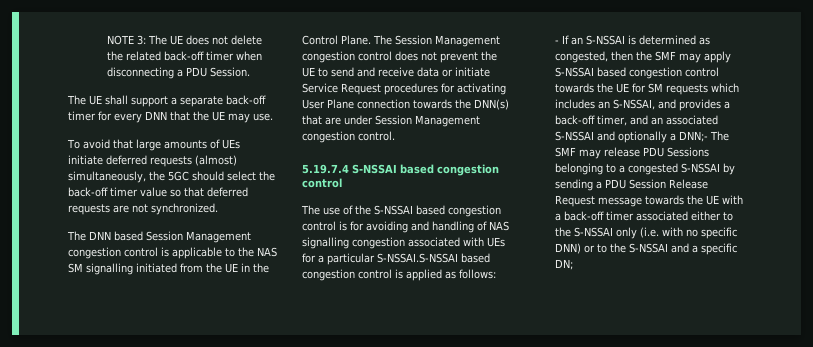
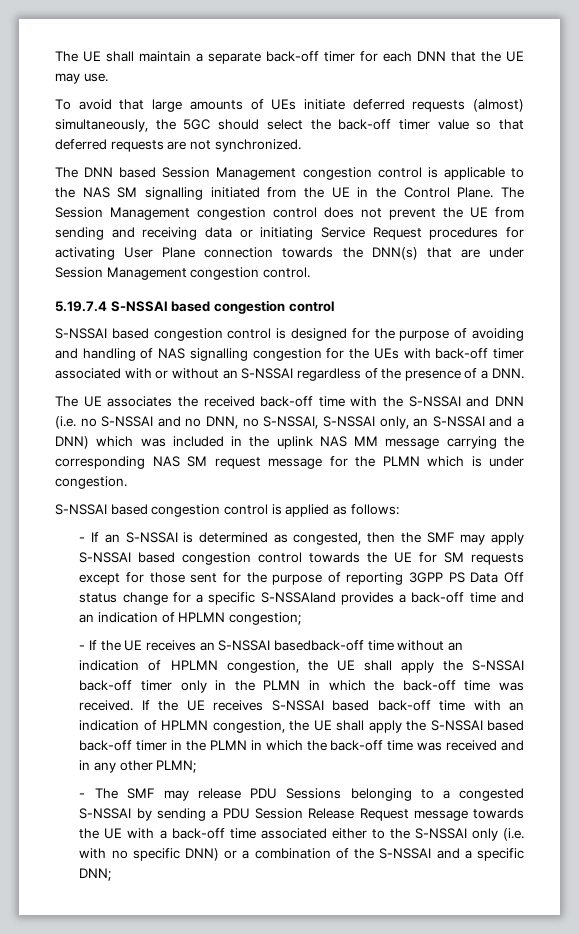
- NOTE 3: The UE does not delete the related back-off timer when disconnecting a PDU Session.
- The UE shall support a separate back-off timer for every DNN that the UE may use.
+ The UE shall maintain a separate back-off timer for each DNN that the UE may use.
- The Session Management congestion control does not prevent the UE to send and receive data or initiate Service Request procedures for activating User Plane connection towards the DNN(s) that are under Session Management congestion control.
+ The Session Management congestion control does not prevent the UE from sending and receiving data or initiating Service Request procedures for activating User Plane connection towards the DNN(s) that are under Session Management congestion control.
- The use of the S-NSSAI based congestion control is for avoiding and handling of NAS signalling congestion associated with UEs for a particular S-NSSAI.S-NSSAI based congestion control is applied as follows:
+ S-NSSAI based congestion control is designed for the purpose of avoiding and handling of NAS signalling congestion for the UEs with back-off timer associated with or without an S-NSSAI regardless of the presence of a DNN.
+ The UE associates the received back-off time with the S-NSSAI and DNN (i.e. no S-NSSAI and no DNN, no S-NSSAI, S-NSSAI only, an S-NSSAI and a DNN) which was included in the uplink NAS MM message carrying the corresponding NAS SM request message for the PLMN which is under congestion.
+ S-NSSAI based congestion control is applied as follows:
- - If an S-NSSAI is determined as congested, then the SMF may apply S-NSSAI based congestion control towards the UE for SM requests which includes an S-NSSAI, and provides a back-off timer, and an associated S-NSSAI and optionally a DNN;- The SMF may release PDU Sessions belonging to a congested S-NSSAI by sending a PDU Session Release Request message towards the UE with a back-off timer associated either to the S-NSSAI only (i.e. with no specific DNN) or to the S-NSSAI and a specific DN;
+ - If an S-NSSAI is determined as congested, then the SMF may apply S-NSSAI based congestion control towards the UE for SM requests except for those sent for the purpose of reporting 3GPP PS Data Off status change for a specific S-NSSAIand provides a back-off time and an indication of HPLMN congestion;
+ - If the UE receives an S-NSSAI basedback-off time without an indication of HPLMN congestion, the UE shall apply the S-NSSAI back-off timer only in the PLMN in which the back-off time was received. If the UE receives S-NSSAI based back-off time with an indication of HPLMN congestion, the UE shall apply the S-NSSAI based back-off timer in the PLMN in which the back-off time was received and in any other PLMN;
+ - The SMF may release PDU Sessions belonging to a congested S-NSSAI by sending a PDU Session Release Request message towards the UE with a back-off time associated either to the S-NSSAI only (i.e. with no specific DNN) or a combination of the S-NSSAI and a specific DNN;

